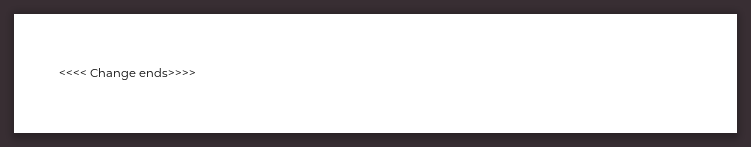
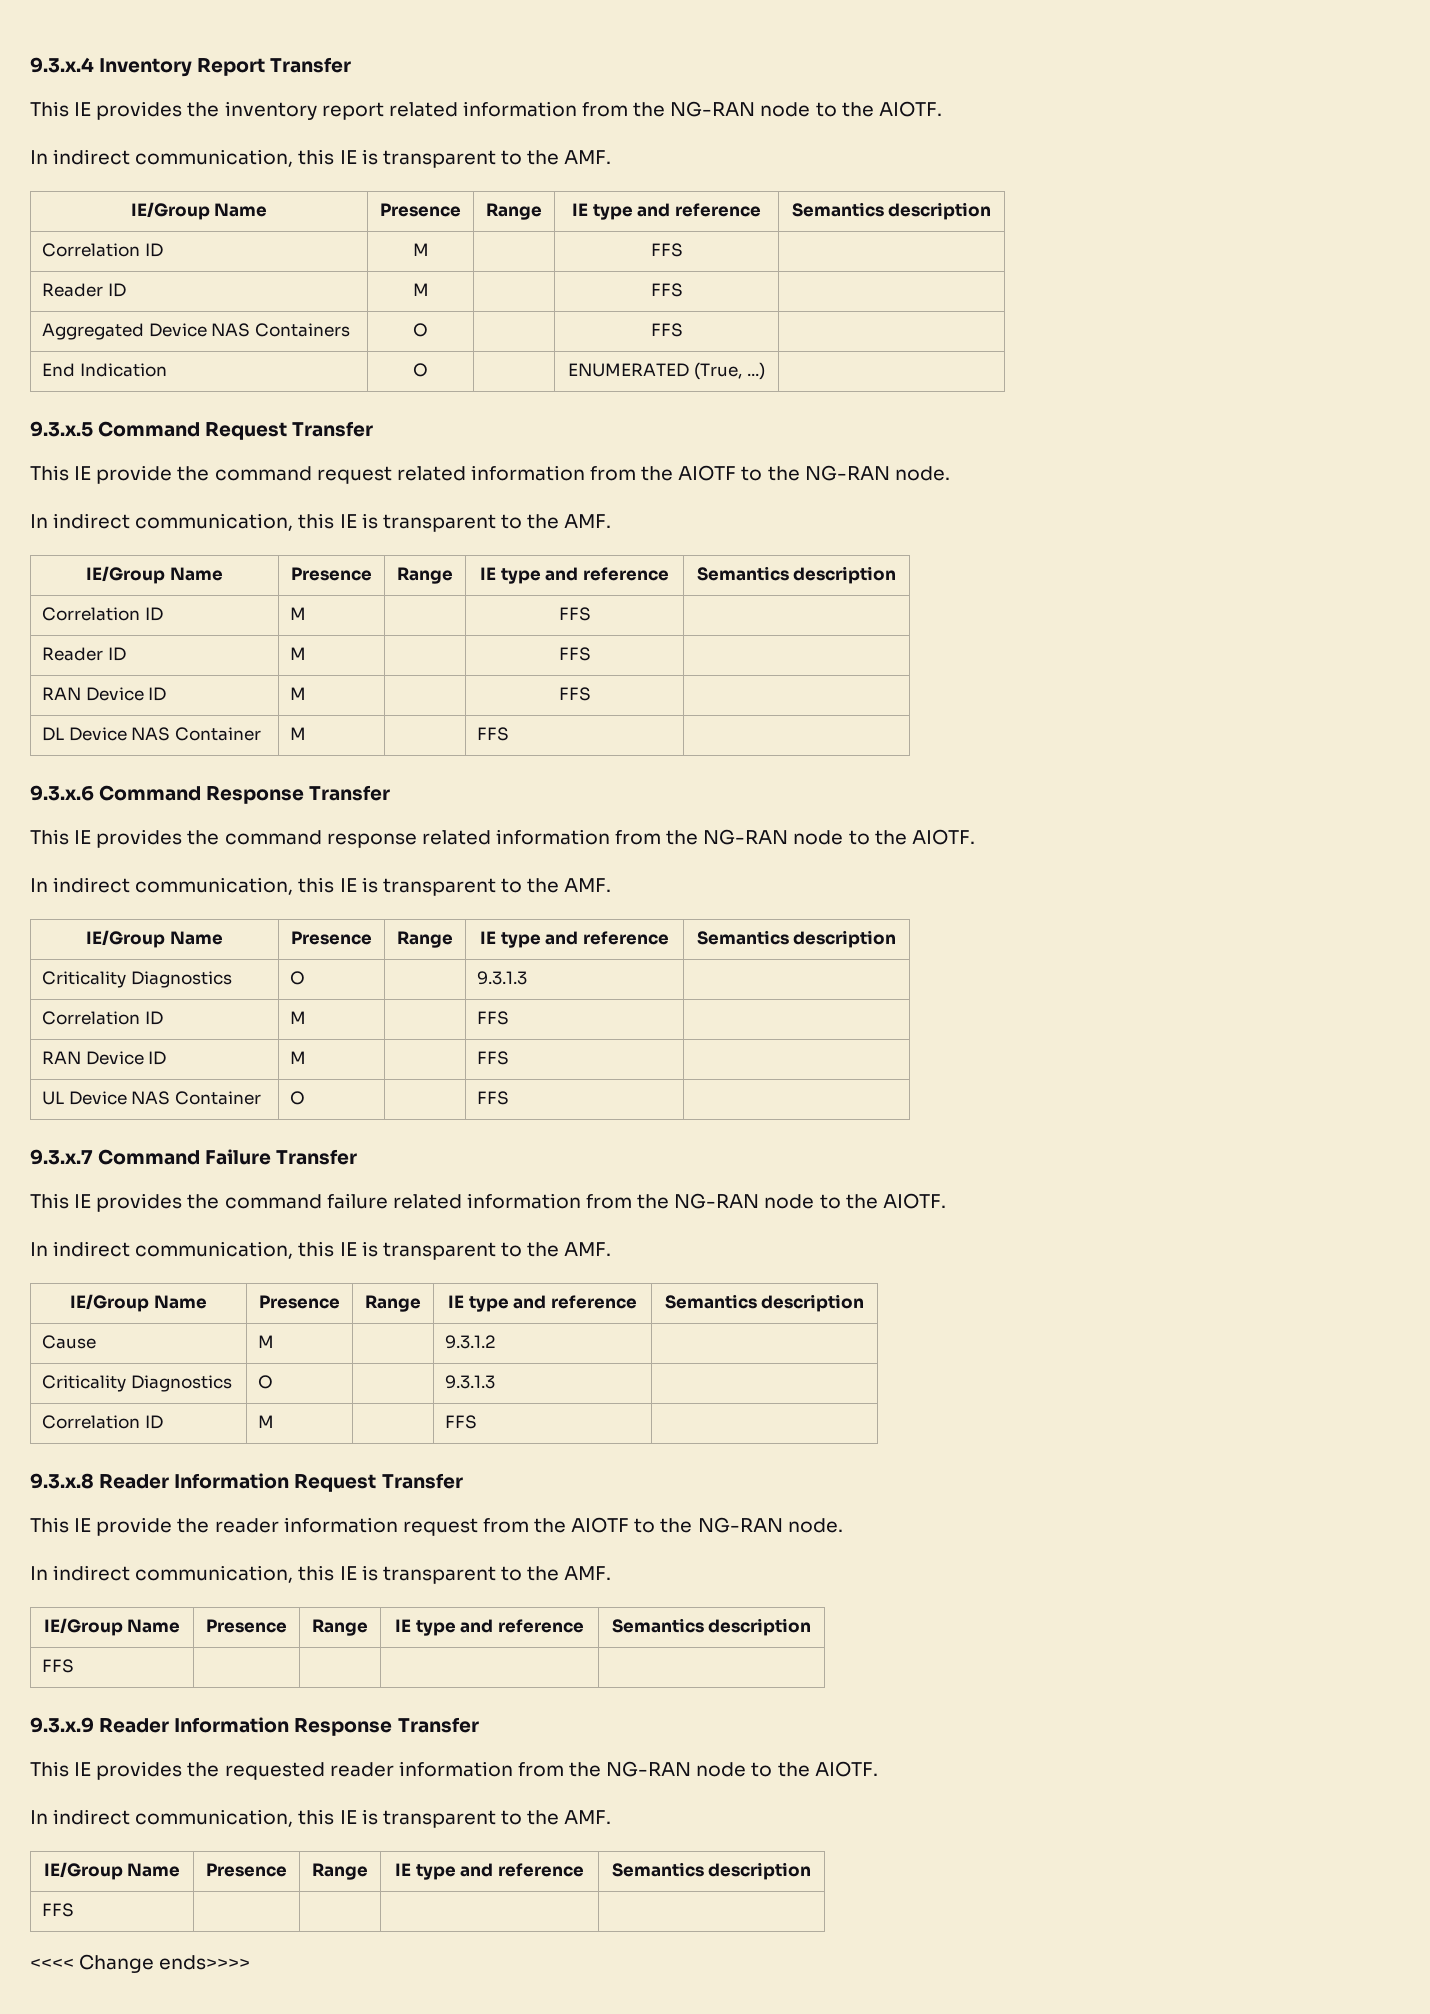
+ 9.3.x.4 Inventory Report Transfer
+ This IE provides the inventory report related information from the NG-RAN node to the AIOTF.
+ In indirect communication, this IE is transparent to the AMF.
+ IE/Group Name | Presence | Range | IE type and reference | Semantics description
+ Correlation ID | M | | FFS |
+ Reader ID | M | | FFS |
+ Aggregated Device NAS Containers | O | | FFS |
+ End Indication | O | | ENUMERATED (True, ...) |
+ 9.3.x.5 Command Request Transfer
+ This IE provide the command request related information from the AIOTF to the NG-RAN node.
+ In indirect communication, this IE is transparent to the AMF.
+ IE/Group Name | Presence | Range | IE type and reference | Semantics description
+ Correlation ID | M | | FFS |
+ Reader ID | M | | FFS |
+ RAN Device ID | M | | FFS |
+ DL Device NAS Container | M | | FFS |
+ 9.3.x.6 Command Response Transfer
+ This IE provides the command response related information from the NG-RAN node to the AIOTF.
+ In indirect communication, this IE is transparent to the AMF.
+ IE/Group Name | Presence | Range | IE type and reference | Semantics description
+ Criticality Diagnostics | O | | 9.3.1.3 |
+ Correlation ID | M | | FFS |
+ RAN Device ID | M | | FFS |
+ UL Device NAS Container | O | | FFS |
+ 9.3.x.7 Command Failure Transfer
+ This IE provides the command failure related information from the NG-RAN node to the AIOTF.
+ In indirect communication, this IE is transparent to the AMF.
+ IE/Group Name | Presence | Range | IE type and reference | Semantics description
+ Cause | M | | 9.3.1.2 |
+ Criticality Diagnostics | O | | 9.3.1.3 |
+ Correlation ID | M | | FFS |
+ 9.3.x.8 Reader Information Request Transfer
+ This IE provide the reader information request from the AIOTF to the NG-RAN node.
+ In indirect communication, this IE is transparent to the AMF.
+ IE/Group Name | Presence | Range | IE type and reference | Semantics description
+ FFS | | | |
+ 9.3.x.9 Reader Information Response Transfer
+ This IE provides the requested reader information from the NG-RAN node to the AIOTF.
+ In indirect communication, this IE is transparent to the AMF.
+ IE/Group Name | Presence | Range | IE type and reference | Semantics description
+ FFS | | | |

